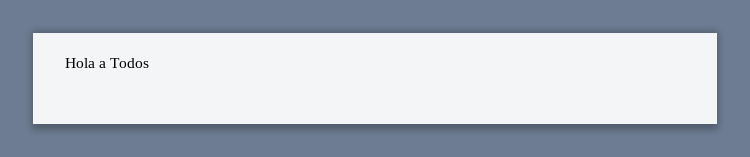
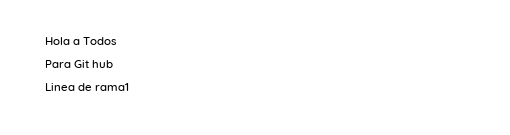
+ Para Git hub
+ Linea de rama1

